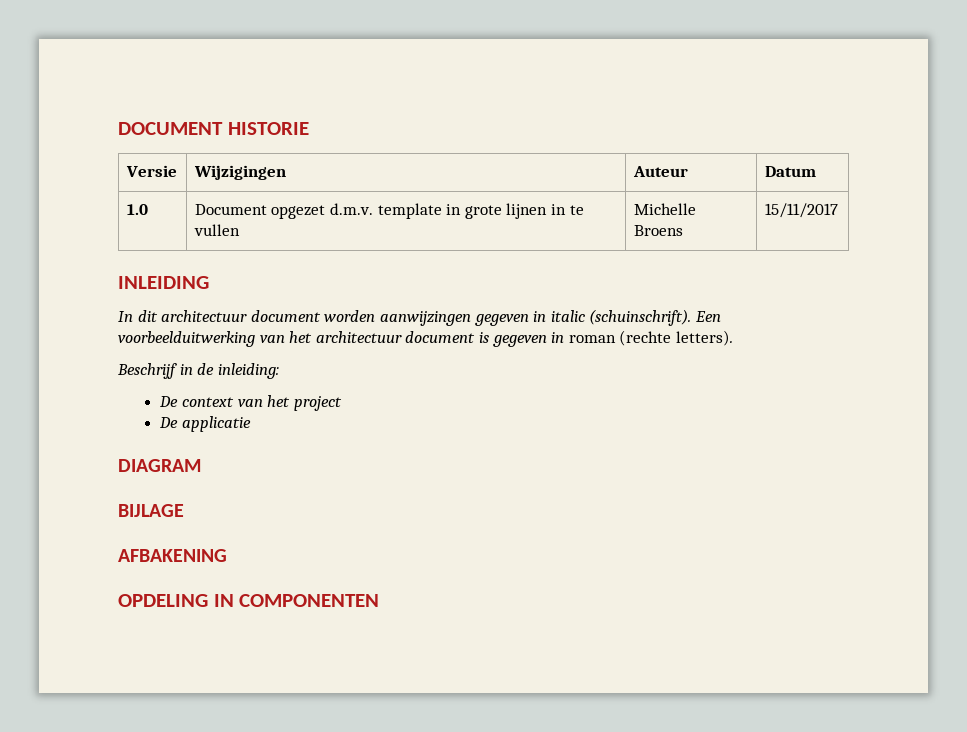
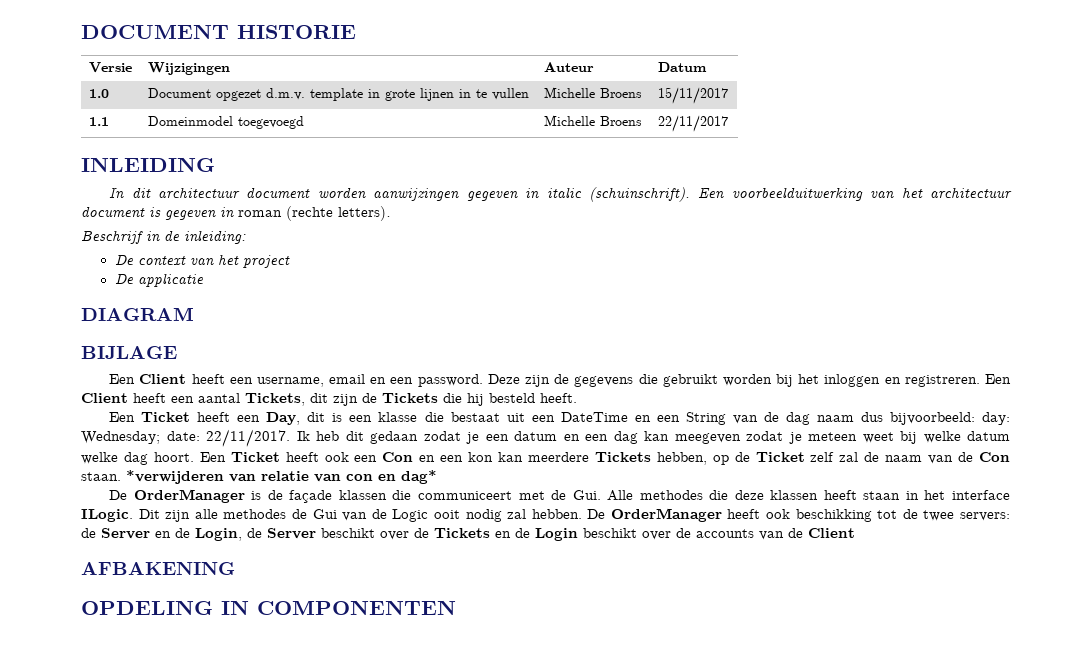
+ 1.1 | Domeinmodel toegevoegd | Michelle Broens | 22/11/2017
+ Een Client heeft een username, email en een password. Deze zijn de gegevens die gebruikt worden bij het inloggen en registreren. Een Client heeft een aantal Tickets, dit zijn de Tickets die hij besteld heeft.
+ Een Ticket heeft een Day, dit is een klasse die bestaat uit een DateTime en een String van de dag naam dus bijvoorbeeld: day: Wednesday; date: 22/11/2017. Ik heb dit gedaan zodat je een datum en een dag kan meegeven zodat je meteen weet bij welke datum welke dag hoort. Een Ticket heeft ook een Con en een kon kan meerdere Tickets hebben, op de Ticket zelf zal de naam van de Con staan. *verwijderen van relatie van con en dag*
+ De OrderManager is de façade klassen die communiceert met de Gui. Alle methodes die deze klassen heeft staan in het interface ILogic. Dit zijn alle methodes de Gui van de Logic ooit nodig zal hebben. De OrderManager heeft ook beschikking tot de twee servers: de Server en de Login, de Server beschikt over de Tickets en de Login beschikt over de accounts van de Client

